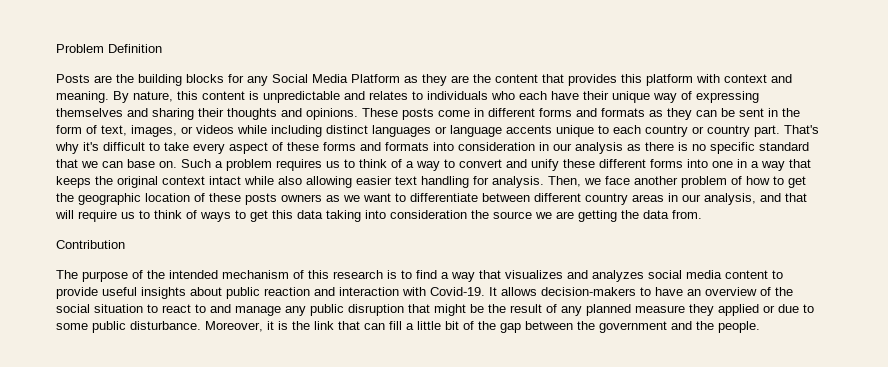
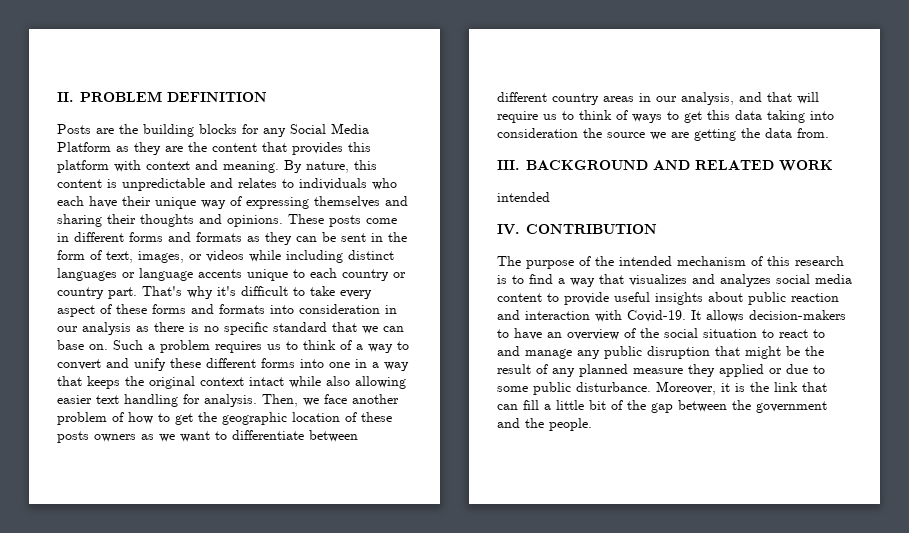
- Problem Definition
+ II. PROBLEM DEFINITION
- Contribution
+ III. BACKGROUND AND RELATED WORK
+ intended
+ IV. CONTRIBUTION

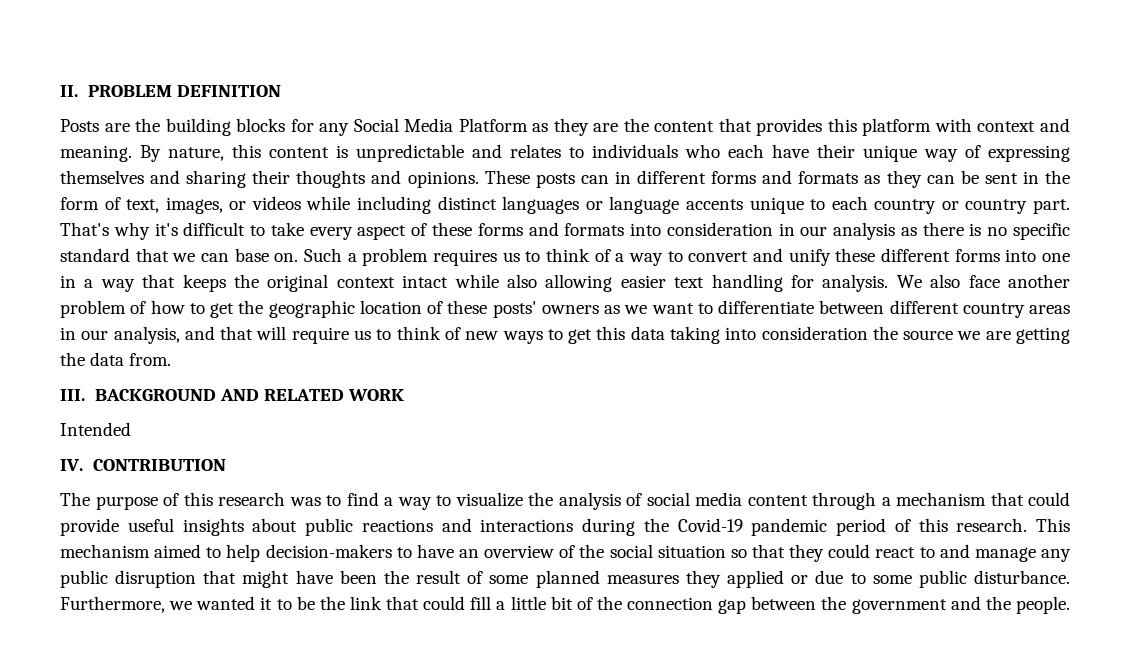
- These posts come in different forms and formats as they can be sent in the form of text, images, or videos while including distinct languages or language accents unique to each country or country part.
+ These posts can in different forms and formats as they can be sent in the form of text, images, or videos while including distinct languages or language accents unique to each country or country part.
- Then, we face another problem of how to get the geographic location of these posts owners as we want to differentiate between different country areas in our analysis, and that will require us to think of ways to get this data taking into consideration the source we are getting the data from.
+ We also face another problem of how to get the geographic location of these posts' owners as we want to differentiate between different country areas in our analysis, and that will require us to think of new ways to get this data taking into consideration the source we are getting the data from.
  III. BACKGROUND AND RELATED WORK
- intended
+ Intended
- The purpose of the intended mechanism of this research is to find a way that visualizes and analyzes social media content to provide useful insights about public reaction and interaction with Covid-19. It allows decision-makers to have an overview of the social situation to react to and manage any public disruption that might be the result of any planned measure they applied or due to some public disturbance.
+ The purpose of this research was to find a way to visualize the analysis of social media content through a mechanism that could provide useful insights about public reactions and interactions during the Covid-19 pandemic period of this research. This mechanism aimed to help decision-makers to have an overview of the social situation so that they could react to and manage any public disruption that might have been the result of some planned measures they applied or due to some public disturbance.
- Moreover, it is the link that can fill a little bit of the gap between the government and the people.
+ Furthermore, we wanted it to be the link that could fill a little bit of the connection gap between the government and the people.

